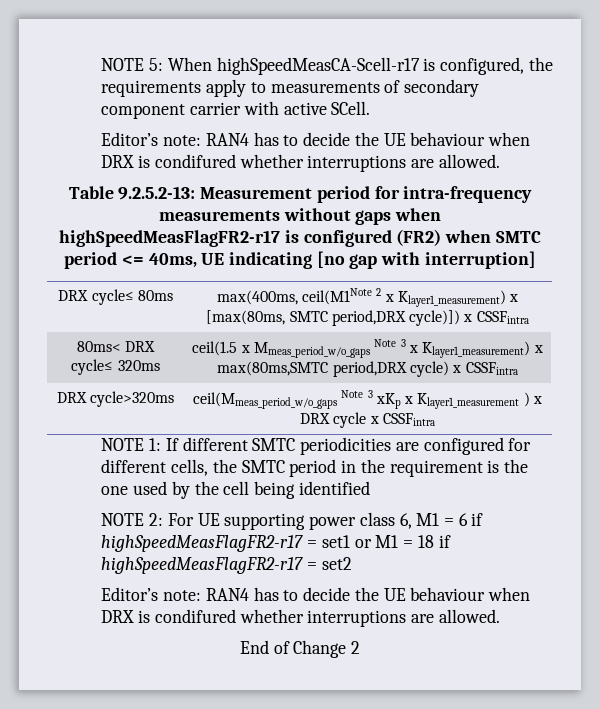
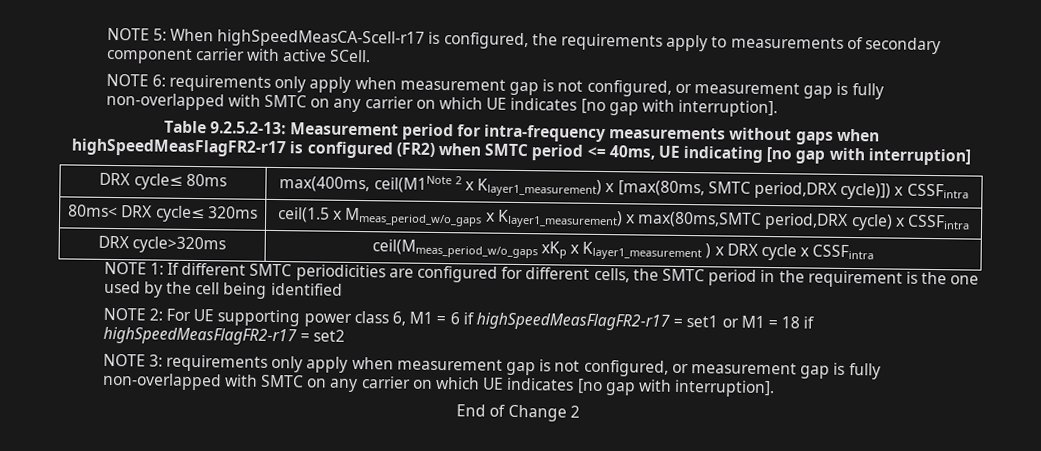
  NOTE 5: When highSpeedMeasCA-Scell-r17 is configured, the requirements apply to measurements of secondary component carrier with active SCell.
- Editor’s note: RAN4 has to decide the UE behaviour when DRX is condifured whether interruptions are allowed.
+ NOTE 6: requirements only apply when measurement gap is not configured, or measurement gap is fully non-overlapped with SMTC on any carrier on which UE indicates [no gap with interruption].
- 80ms< DRX cycle≤ 320ms | ceil(1.5 x Mmeas_period_w/o_gaps Note 3 x Klayer1_measurement) x max(80ms,SMTC period,DRX cycle) x CSSFintra
+ 80ms< DRX cycle≤ 320ms | ceil(1.5 x Mmeas_period_w/o_gaps x Klayer1_measurement) x max(80ms,SMTC period,DRX cycle) x CSSFintra
- DRX cycle>320ms | ceil(Mmeas_period_w/o_gaps Note 3 xKp x Klayer1_measurement ) x DRX cycle x CSSFintra
+ DRX cycle>320ms | ceil(Mmeas_period_w/o_gaps xKp x Klayer1_measurement ) x DRX cycle x CSSFintra
  NOTE 2: For UE supporting power class 6, M1 = 6 if highSpeedMeasFlagFR2-r17 = set1 or M1 = 18 if highSpeedMeasFlagFR2-r17 = set2
- Editor’s note: RAN4 has to decide the UE behaviour when DRX is condifured whether interruptions are allowed.
+ NOTE 3: requirements only apply when measurement gap is not configured, or measurement gap is fully non-overlapped with SMTC on any carrier on which UE indicates [no gap with interruption].

